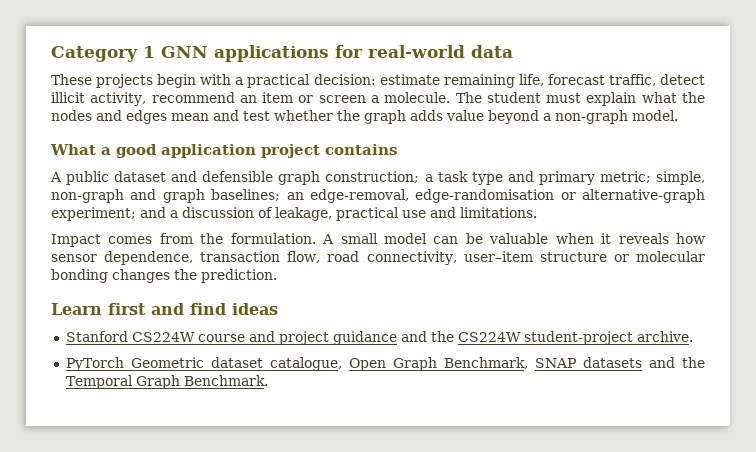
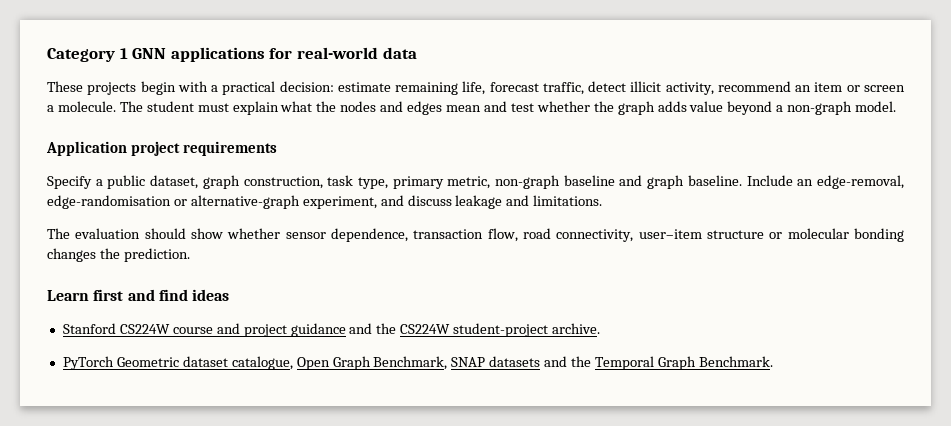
- What a good application project contains
- A public dataset and defensible graph construction; a task type and primary metric; simple, non-graph and graph baselines; an edge-removal, edge-randomisation or alternative-graph experiment; and a discussion of leakage, practical use and limitations.
- Impact comes from the formulation. A small model can be valuable when it reveals how sensor dependence, transaction flow, road connectivity, user–item structure or molecular bonding changes the prediction.
+ Application project requirements
+ Specify a public dataset, graph construction, task type, primary metric, non-graph baseline and graph baseline. Include an edge-removal, edge-randomisation or alternative-graph experiment, and discuss leakage and limitations.
+ The evaluation should show whether sensor dependence, transaction flow, road connectivity, user–item structure or molecular bonding changes the prediction.

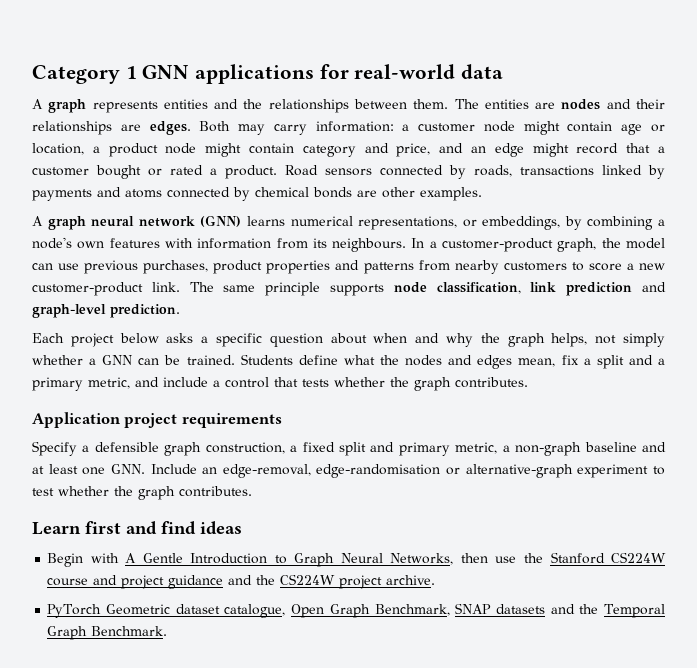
- These projects begin with a practical decision: estimate remaining life, forecast traffic, detect illicit activity, recommend an item or screen a molecule. The student must explain what the nodes and edges mean and test whether the graph adds value beyond a non-graph model.
+ A graph represents entities and the relationships between them. The entities are nodes and their relationships are edges. Both may carry information: a customer node might contain age or location, a product node might contain category and price, and an edge might record that a customer bought or rated a product. Road sensors connected by roads, transactions linked by payments and atoms connected by chemical bonds are other examples.
+ A graph neural network (GNN) learns numerical representations, or embeddings, by combining a node's own features with information from its neighbours. In a customer-product graph, the model can use previous purchases, product properties and patterns from nearby customers to score a new customer-product link. The same principle supports node classification, link prediction and graph-level prediction.
+ Each project below asks a specific question about when and why the graph helps, not simply whether a GNN can be trained. Students define what the nodes and edges mean, fix a split and a primary metric, and include a control that tests whether the graph contributes.
- Specify a public dataset, graph construction, task type, primary metric, non-graph baseline and graph baseline. Include an edge-removal, edge-randomisation or alternative-graph experiment, and discuss leakage and limitations.
- The evaluation should show whether sensor dependence, transaction flow, road connectivity, user–item structure or molecular bonding changes the prediction.
+ Specify a defensible graph construction, a fixed split and primary metric, a non-graph baseline and at least one GNN. Include an edge-removal, edge-randomisation or alternative-graph experiment to test whether the graph contributes.
- Stanford CS224W course and project guidance and the CS224W student-project archive.
+ Begin with A Gentle Introduction to Graph Neural Networks, then use the Stanford CS224W course and project guidance and the CS224W project archive.

